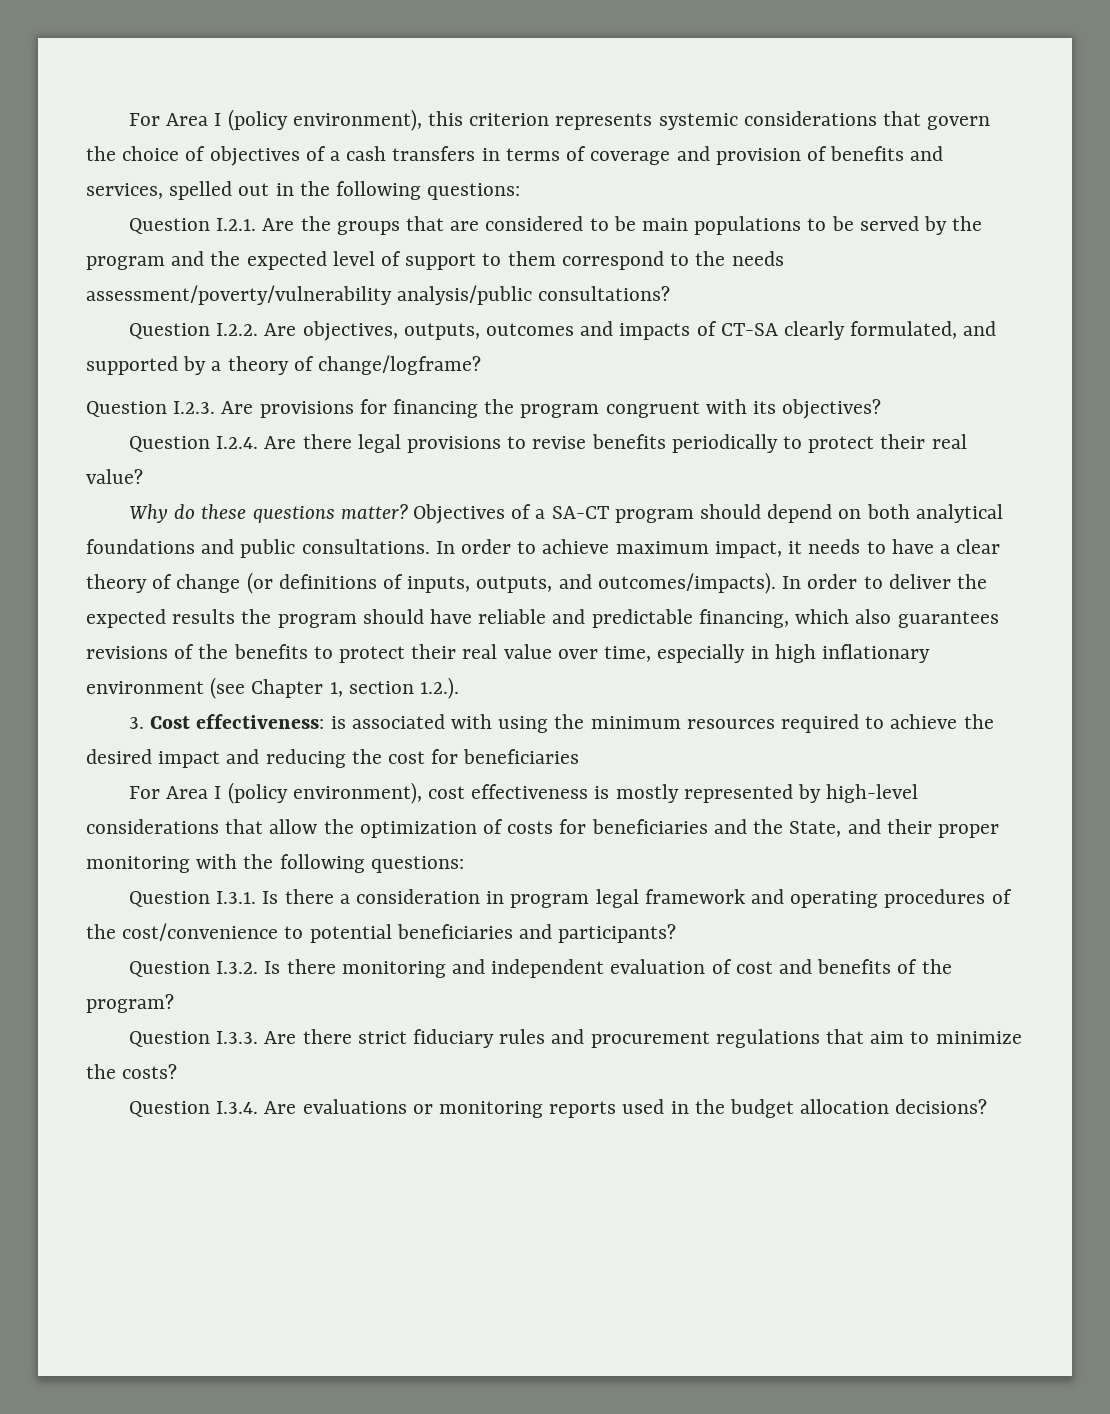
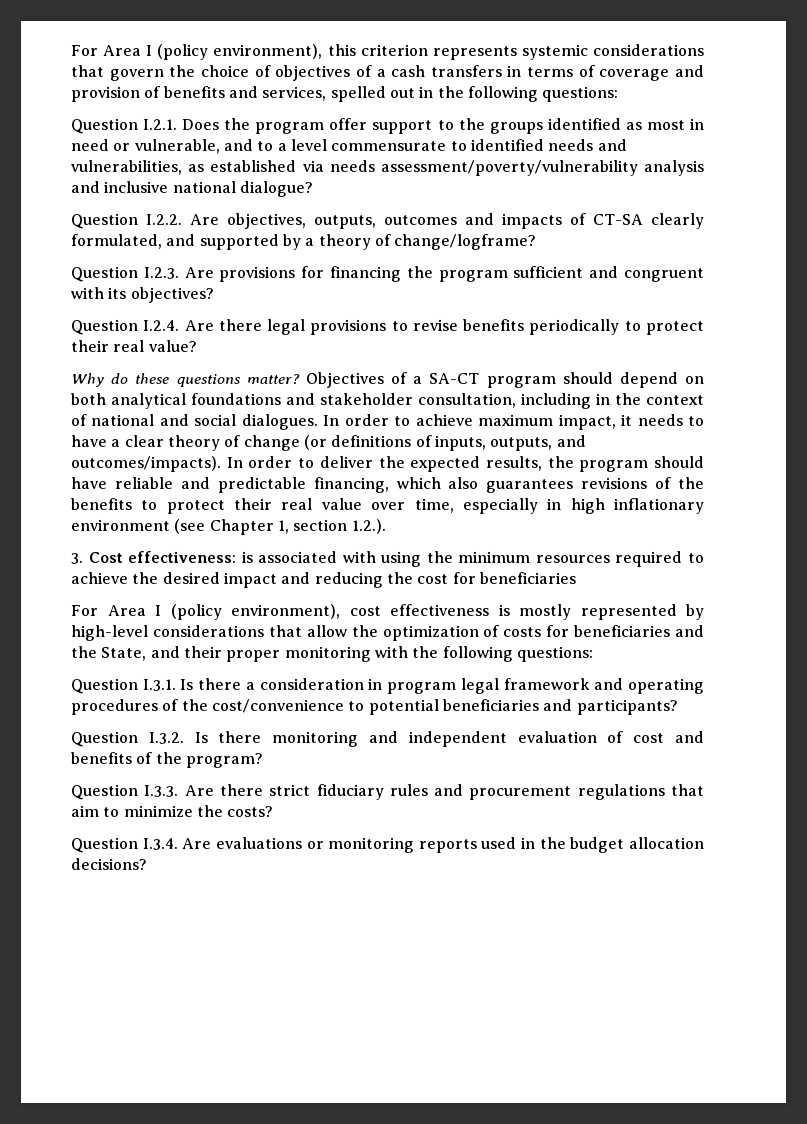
- Question I.2.1. Are the groups that are considered to be main populations to be served by the program and the expected level of support to them correspond to the needs assessment/poverty/vulnerability analysis/public consultations?
+ Question I.2.1. Does the program offer support to the groups identified as most in need or vulnerable, and to a level commensurate to identified needs and vulnerabilities, as established via needs assessment/poverty/vulnerability analysis and inclusive national dialogue?
- Question I.2.3. Are provisions for financing the program congruent with its objectives?
+ Question I.2.3. Are provisions for financing the program sufficient and congruent with its objectives?
- Objectives of a SA-CT program should depend on both analytical foundations and public consultations.
+ Objectives of a SA-CT program should depend on both analytical foundations and stakeholder consultation, including in the context of national and social dialogues.
- In order to deliver the expected results the program should have reliable and predictable financing, which also guarantees revisions of the benefits to protect their real value over time, especially in high inflationary environment (see Chapter 1, section 1.2.).
+ In order to deliver the expected results, the program should have reliable and predictable financing, which also guarantees revisions of the benefits to protect their real value over time, especially in high inflationary environment (see Chapter 1, section 1.2.).

